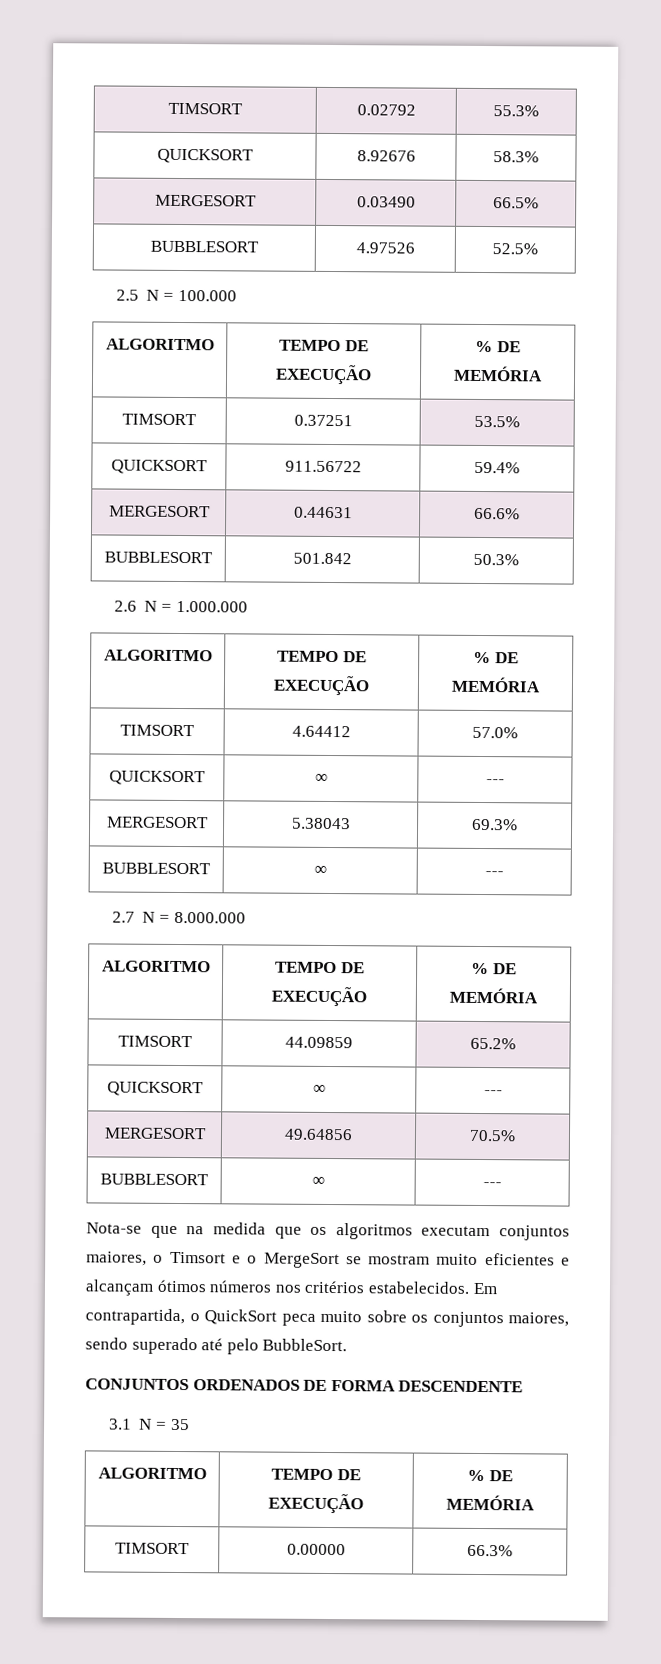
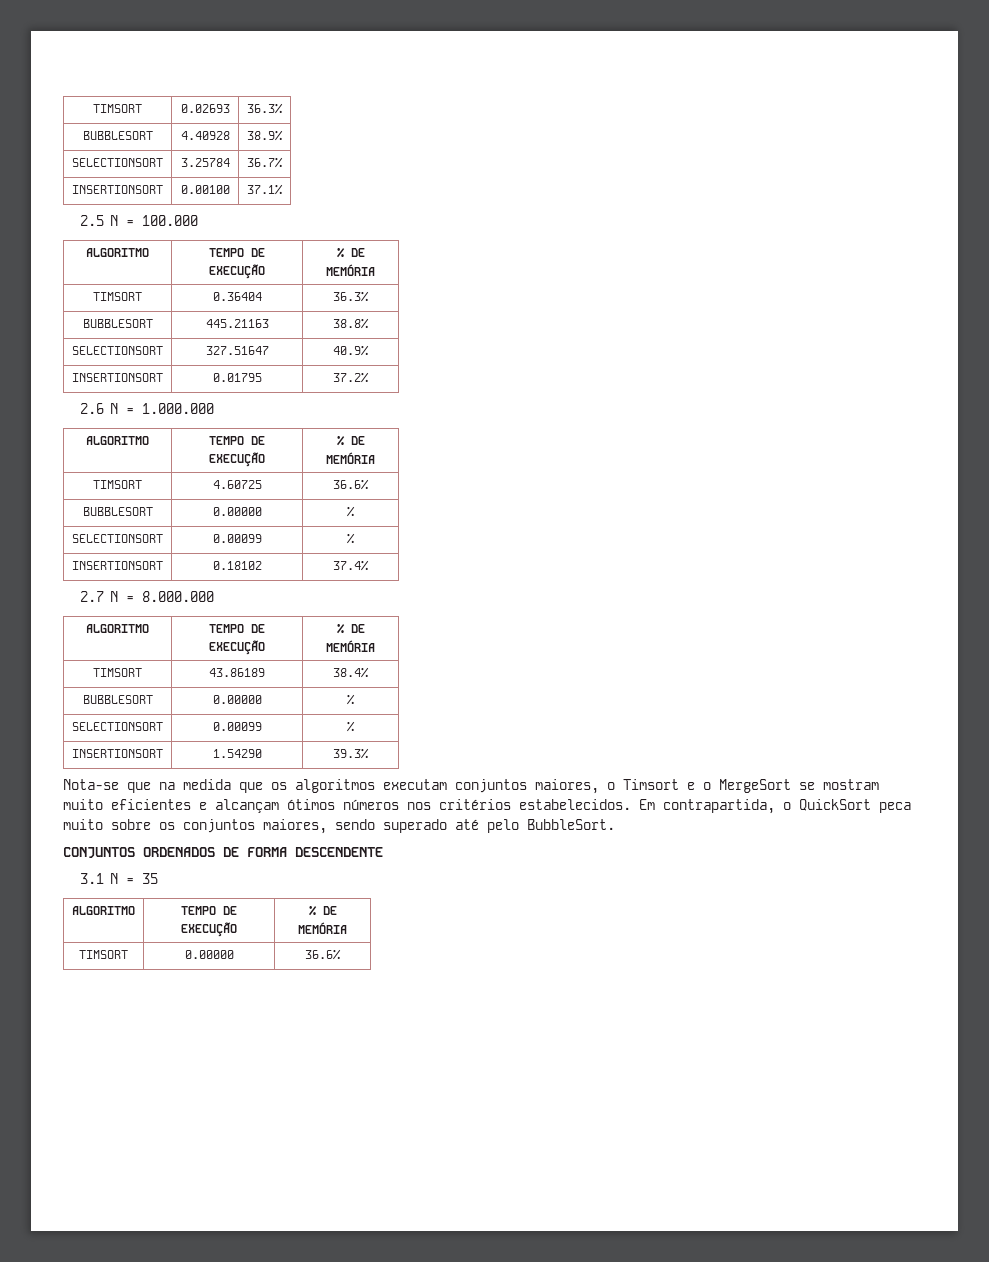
- TIMSORT | 0.02792 | 55.3%
- QUICKSORT | 8.92676 | 58.3%
- MERGESORT | 0.03490 | 66.5%
- BUBBLESORT | 4.97526 | 52.5%
+ TIMSORT | 0.02693 | 36.3%
+ BUBBLESORT | 4.40928 | 38.9%
+ SELECTIONSORT | 3.25784 | 36.7%
+ INSERTIONSORT | 0.00100 | 37.1%
- TIMSORT | 0.37251 | 53.5%
- QUICKSORT | 911.56722 | 59.4%
- MERGESORT | 0.44631 | 66.6%
- BUBBLESORT | 501.842 | 50.3%
+ TIMSORT | 0.36404 | 36.3%
+ BUBBLESORT | 445.21163 | 38.8%
+ SELECTIONSORT | 327.51647 | 40.9%
+ INSERTIONSORT | 0.01795 | 37.2%
- TIMSORT | 4.64412 | 57.0%
- QUICKSORT | ∞ | ---
- MERGESORT | 5.38043 | 69.3%
- BUBBLESORT | ∞ | ---
+ TIMSORT | 4.60725 | 36.6%
+ BUBBLESORT | 0.00000 | %
+ SELECTIONSORT | 0.00099 | %
+ INSERTIONSORT | 0.18102 | 37.4%
- TIMSORT | 44.09859 | 65.2%
- QUICKSORT | ∞ | ---
- MERGESORT | 49.64856 | 70.5%
- BUBBLESORT | ∞ | ---
+ TIMSORT | 43.86189 | 38.4%
+ BUBBLESORT | 0.00000 | %
+ SELECTIONSORT | 0.00099 | %
+ INSERTIONSORT | 1.54290 | 39.3%
- TIMSORT | 0.00000 | 66.3%
+ TIMSORT | 0.00000 | 36.6%

